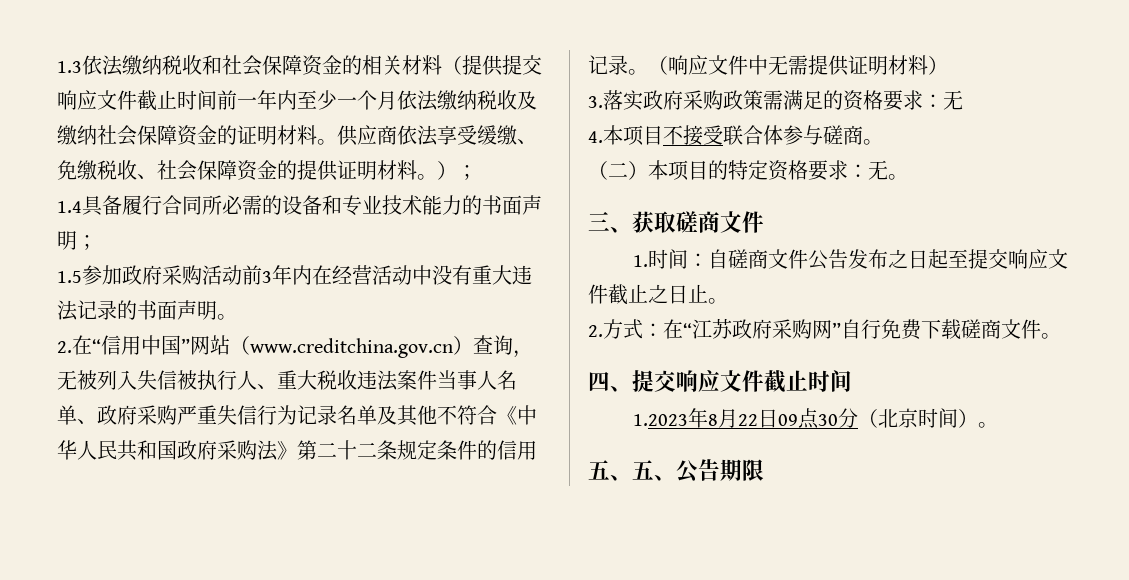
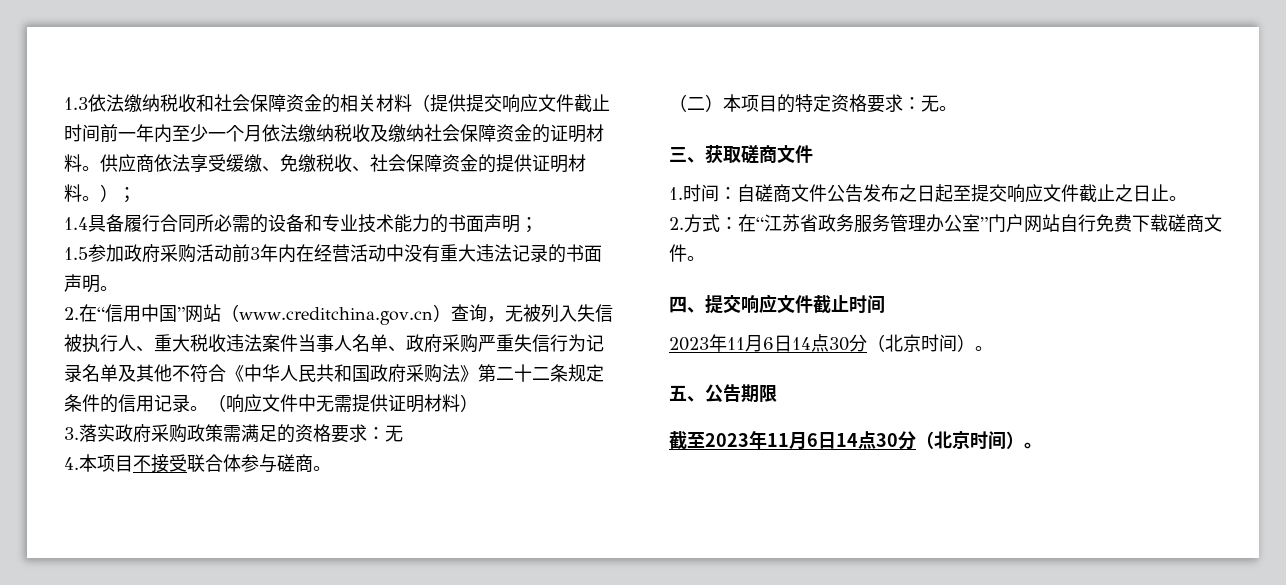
- 2.方式：在“江苏政府采购网”自行免费下载磋商文件。
+ 2.方式：在“江苏省政务服务管理办公室”门户网站自行免费下载磋商文件。
  四、提交响应文件截止时间
- 1.2023年8月22日09点30分（北京时间）。
+ 2023年11月6日14点30分（北京时间）。
- 五、五、公告期限
+ 五、公告期限
+ 截至2023年11月6日14点30分（北京时间）。

